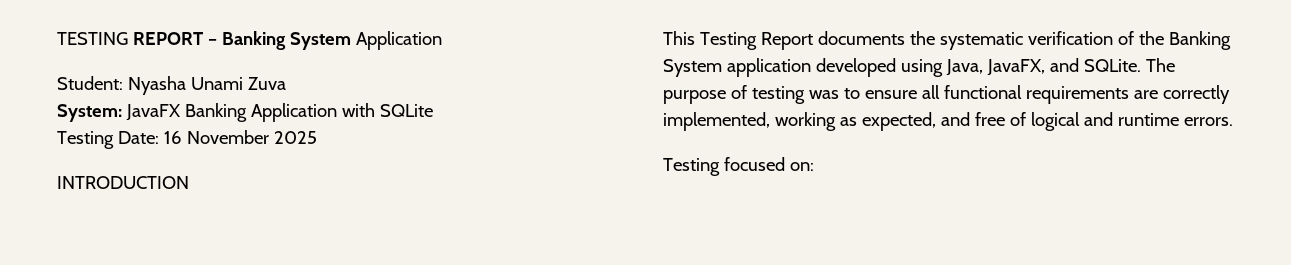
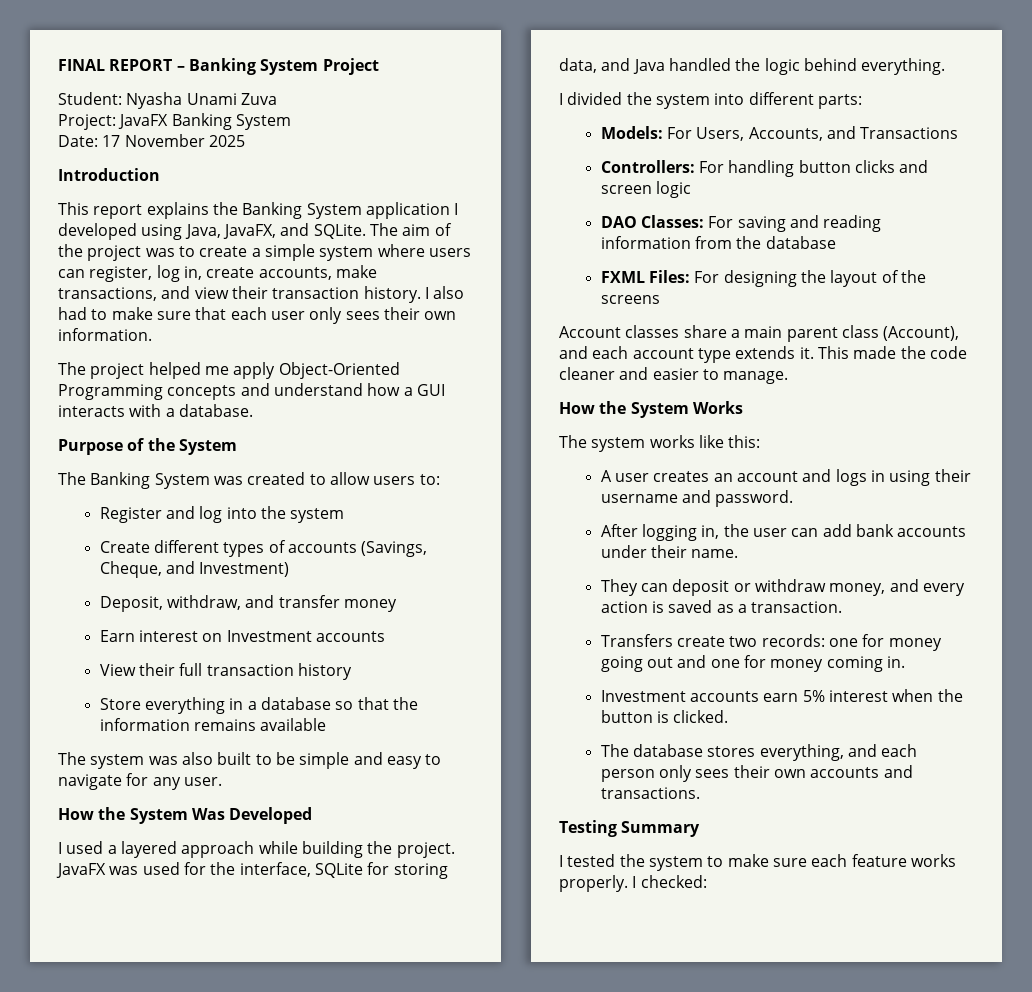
- TESTING REPORT – Banking System Application
+ FINAL REPORT – Banking System Project
- System: JavaFX Banking Application with SQLite
- Testing Date: 16 November 2025
+ Project: JavaFX Banking System
+ Date: 17 November 2025
- INTRODUCTION
- This Testing Report documents the systematic verification of the Banking System application developed using Java, JavaFX, and SQLite.
+ Introduction
+ This report explains the Banking System application I developed using Java, JavaFX, and SQLite.
- The purpose of testing was to ensure all functional requirements are correctly implemented, working as expected, and free of logical and runtime errors.
- Testing focused on:
+ The aim of the project was to create a simple system where users can register, log in, create accounts, make transactions, and view their transaction history. I also had to make sure that each user only sees their own information.
+ The project helped me apply Object-Oriented Programming concepts and understand how a GUI interacts with a database.
+ Purpose of the System
+ The Banking System was created to allow users to:
+ Register and log into the system
+ Create different types of accounts (Savings, Cheque, and Investment)
+ Deposit, withdraw, and transfer money
+ Earn interest on Investment accounts
+ View their full transaction history
+ Store everything in a database so that the information remains available
+ The system was also built to be simple and easy to navigate for any user.
+ How the System Was Developed
+ I used a layered approach while building the project. JavaFX was used for the interface, SQLite for storing data, and Java handled the logic behind everything.
+ I divided the system into different parts:
+ Models: For Users, Accounts, and Transactions
+ Controllers: For handling button clicks and screen logic
+ DAO Classes: For saving and reading information from the database
+ FXML Files: For designing the layout of the screens
+ Account classes share a main parent class (Account), and each account type extends it. This made the code cleaner and easier to manage.
+ How the System Works
+ The system works like this:
+ A user creates an account and logs in using their username and password.
+ After logging in, the user can add bank accounts under their name.
+ They can deposit or withdraw money, and every action is saved as a transaction.
+ Transfers create two records: one for money going out and one for money coming in.
+ Investment accounts earn 5% interest when the button is clicked.
+ The database stores everything, and each person only sees their own accounts and transactions.
+ Testing Summary
+ I tested the system to make sure each feature works properly. I checked:

